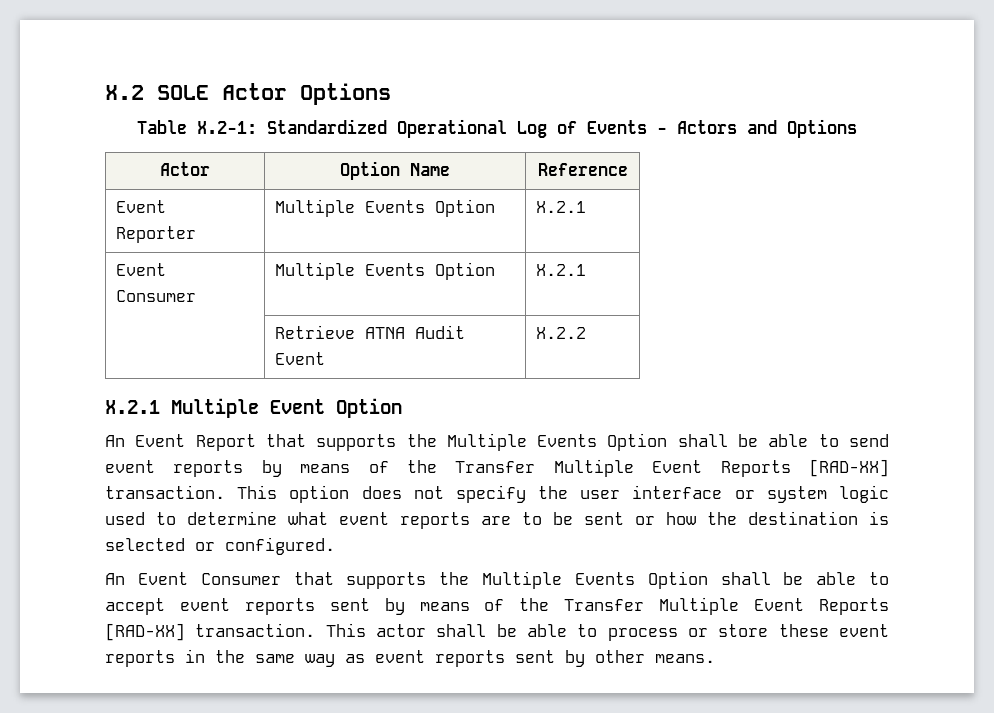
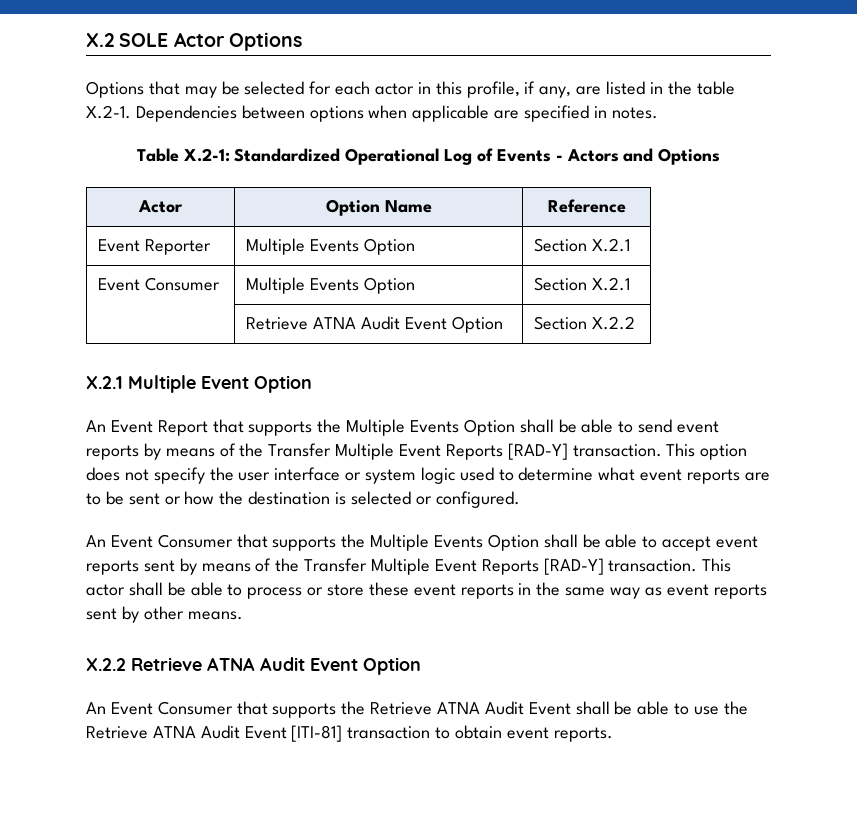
+ Options that may be selected for each actor in this profile, if any, are listed in the table X.2-1. Dependencies between options when applicable are specified in notes.
- Event Reporter | Multiple Events Option | X.2.1
+ Event Reporter | Multiple Events Option | Section X.2.1
- Event Consumer | Multiple Events Option | X.2.1
+ Event Consumer | Multiple Events Option | Section X.2.1
- | Retrieve ATNA Audit Event | X.2.2
+ | Retrieve ATNA Audit Event Option | Section X.2.2
- An Event Report that supports the Multiple Events Option shall be able to send event reports by means of the Transfer Multiple Event Reports [RAD-XX] transaction.
+ An Event Report that supports the Multiple Events Option shall be able to send event reports by means of the Transfer Multiple Event Reports [RAD-Y] transaction.
- An Event Consumer that supports the Multiple Events Option shall be able to accept event reports sent by means of the Transfer Multiple Event Reports [RAD-XX] transaction.
+ An Event Consumer that supports the Multiple Events Option shall be able to accept event reports sent by means of the Transfer Multiple Event Reports [RAD-Y] transaction.
+ X.2.2 Retrieve ATNA Audit Event Option
+ An Event Consumer that supports the Retrieve ATNA Audit Event shall be able to use the Retrieve ATNA Audit Event [ITI-81] transaction to obtain event reports.

